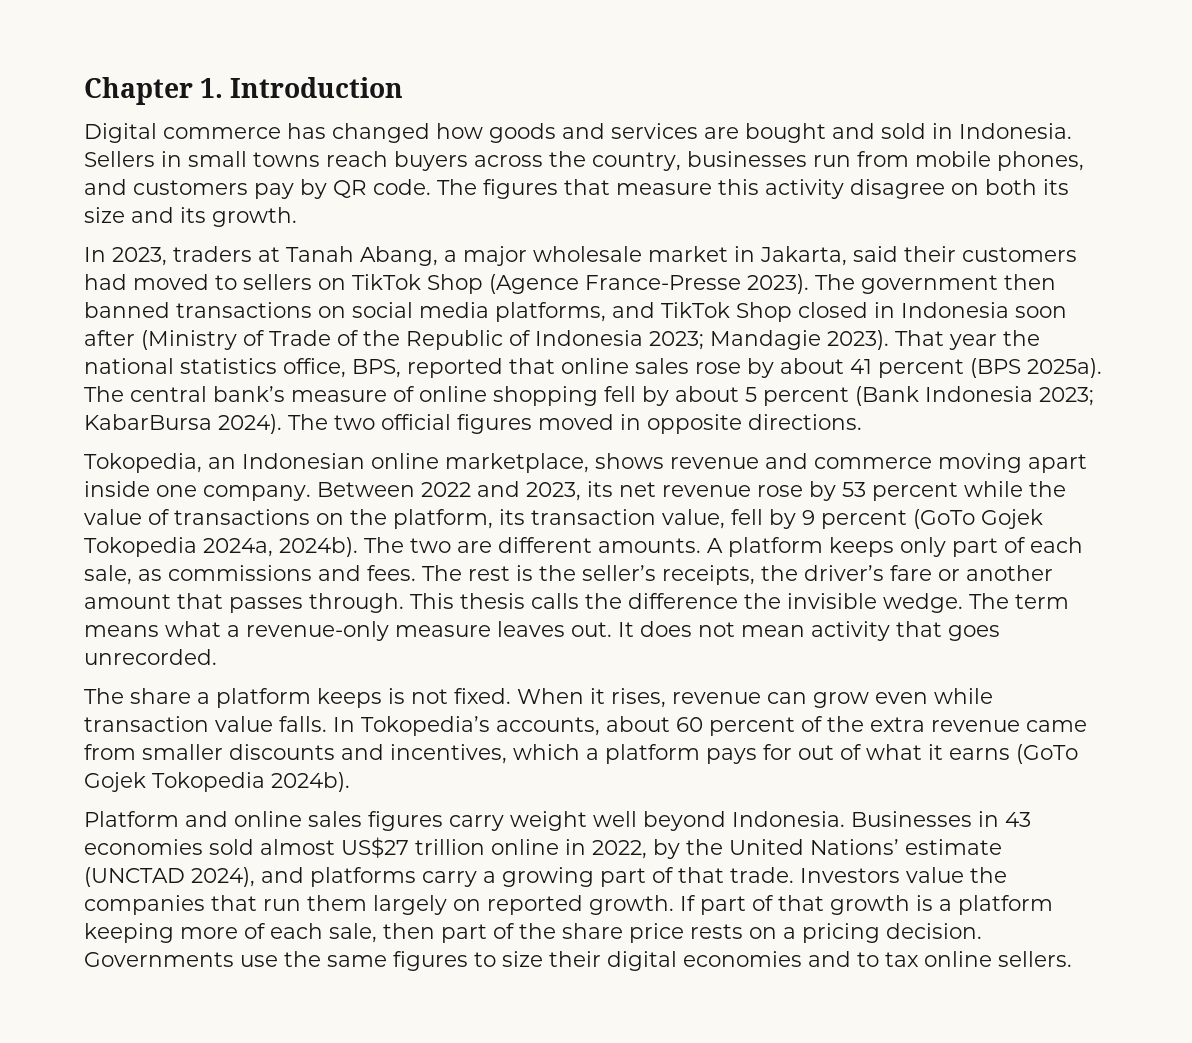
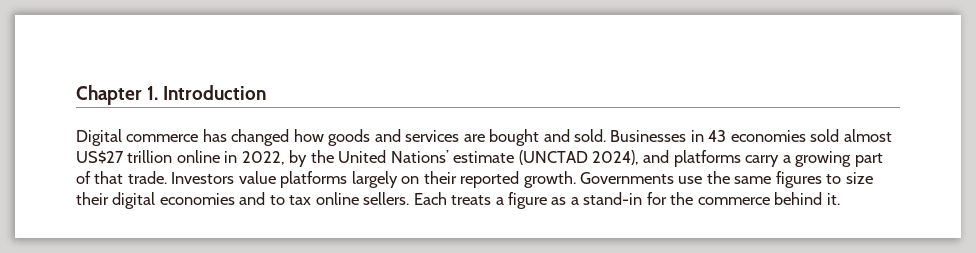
- Digital commerce has changed how goods and services are bought and sold in Indonesia. Sellers in small towns reach buyers across the country, businesses run from mobile phones, and customers pay by QR code. The figures that measure this activity disagree on both its size and its growth.
- In 2023, traders at Tanah Abang, a major wholesale market in Jakarta, said their customers had moved to sellers on TikTok Shop (Agence France-Presse 2023). The government then banned transactions on social media platforms, and TikTok Shop closed in Indonesia soon after (Ministry of Trade of the Republic of Indonesia 2023; Mandagie 2023). That year the national statistics office, BPS, reported that online sales rose by about 41 percent (BPS 2025a). The central bank’s measure of online shopping fell by about 5 percent (Bank Indonesia 2023; KabarBursa 2024). The two official figures moved in opposite directions.
- Tokopedia, an Indonesian online marketplace, shows revenue and commerce moving apart inside one company. Between 2022 and 2023, its net revenue rose by 53 percent while the value of transactions on the platform, its transaction value, fell by 9 percent (GoTo Gojek Tokopedia 2024a, 2024b). The two are different amounts. A platform keeps only part of each sale, as commissions and fees. The rest is the seller’s receipts, the driver’s fare or another amount that passes through. This thesis calls the difference the invisible wedge. The term means what a revenue-only measure leaves out. It does not mean activity that goes unrecorded.
- The share a platform keeps is not fixed. When it rises, revenue can grow even while transaction value falls. In Tokopedia’s accounts, about 60 percent of the extra revenue came from smaller discounts and incentives, which a platform pays for out of what it earns (GoTo Gojek Tokopedia 2024b).
- Platform and online sales figures carry weight well beyond Indonesia.
+ Digital commerce has changed how goods and services are bought and sold.
- Investors value the companies that run them largely on reported growth.
+ Investors value platforms largely on their reported growth.
- If part of that growth is a platform keeping more of each sale, then part of the share price rests on a pricing decision.
+ Each treats a figure as a stand-in for the commerce behind it.

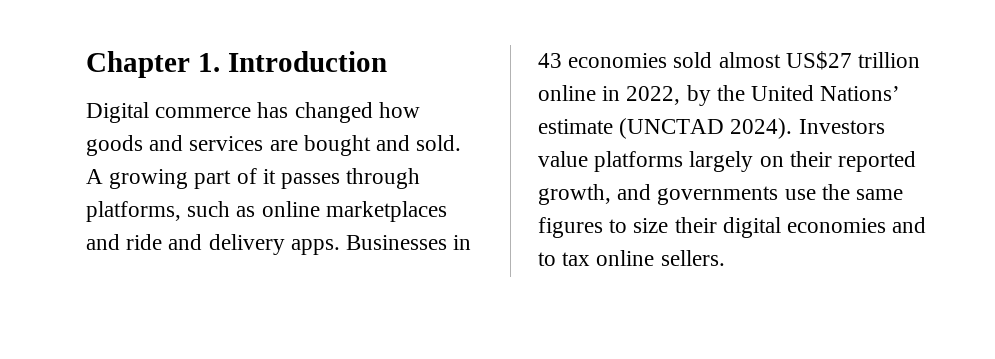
+ A growing part of it passes through platforms, such as online marketplaces and ride and delivery apps.
- Businesses in 43 economies sold almost US$27 trillion online in 2022, by the United Nations’ estimate (UNCTAD 2024), and platforms carry a growing part of that trade.
+ Businesses in 43 economies sold almost US$27 trillion online in 2022, by the United Nations’ estimate (UNCTAD 2024).
- Investors value platforms largely on their reported growth. Governments use the same figures to size their digital economies and to tax online sellers. Each treats a figure as a stand-in for the commerce behind it.
+ Investors value platforms largely on their reported growth, and governments use the same figures to size their digital economies and to tax online sellers.

